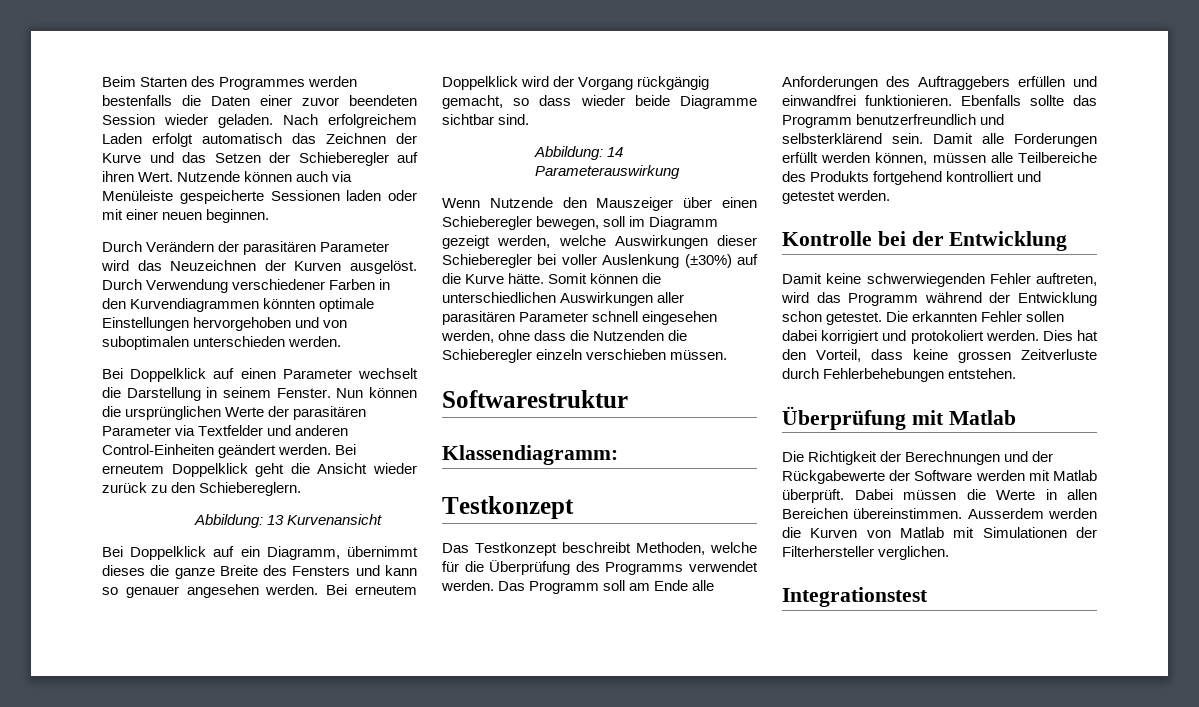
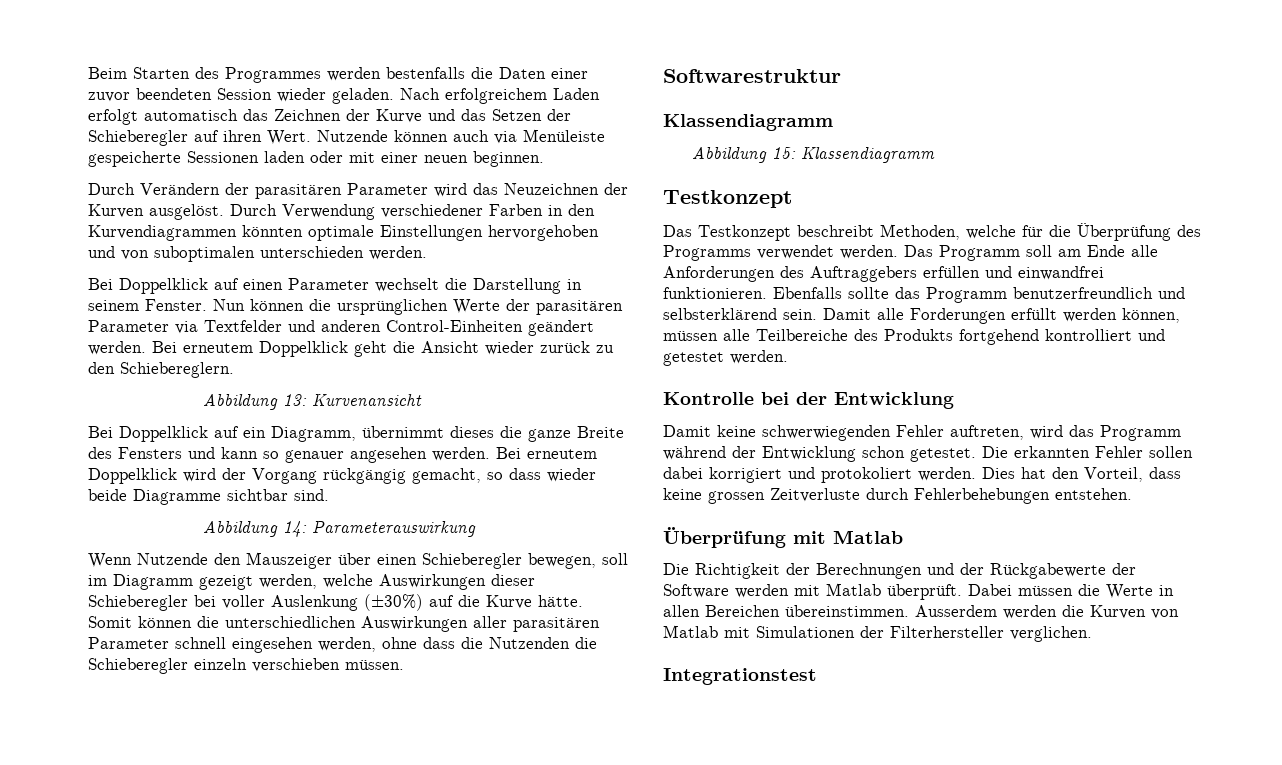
- Abbildung: 13 Kurvenansicht
+ Abbildung 13: Kurvenansicht
- Abbildung: 14 Parameterauswirkung
+ Abbildung 14: Parameterauswirkung
  Softwarestruktur
- Klassendiagramm:
+ Klassendiagramm
+ Abbildung 15: Klassendiagramm

